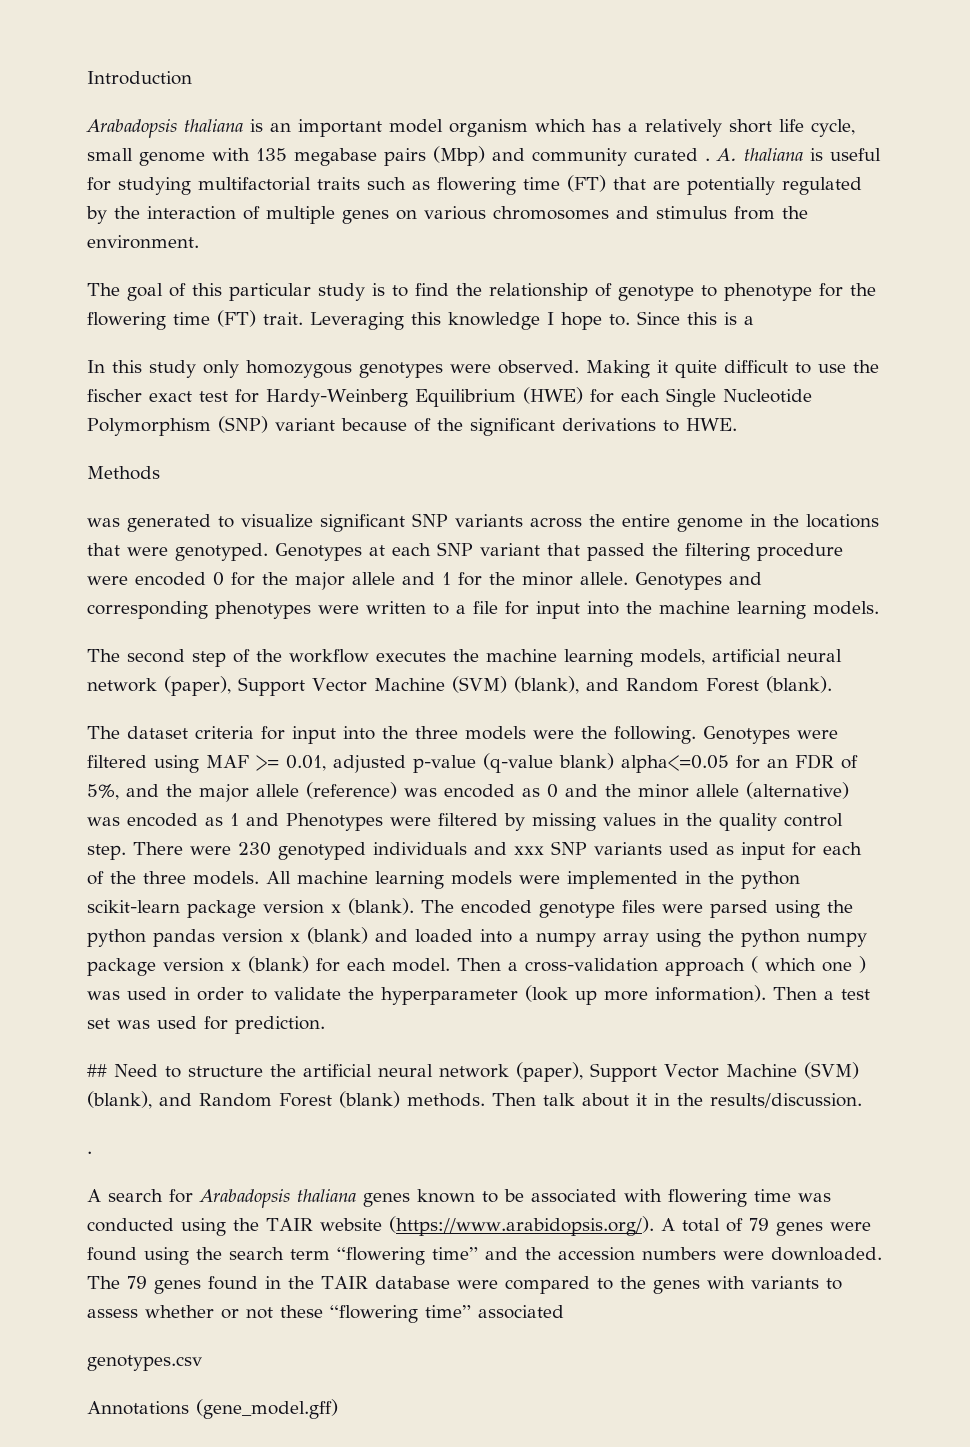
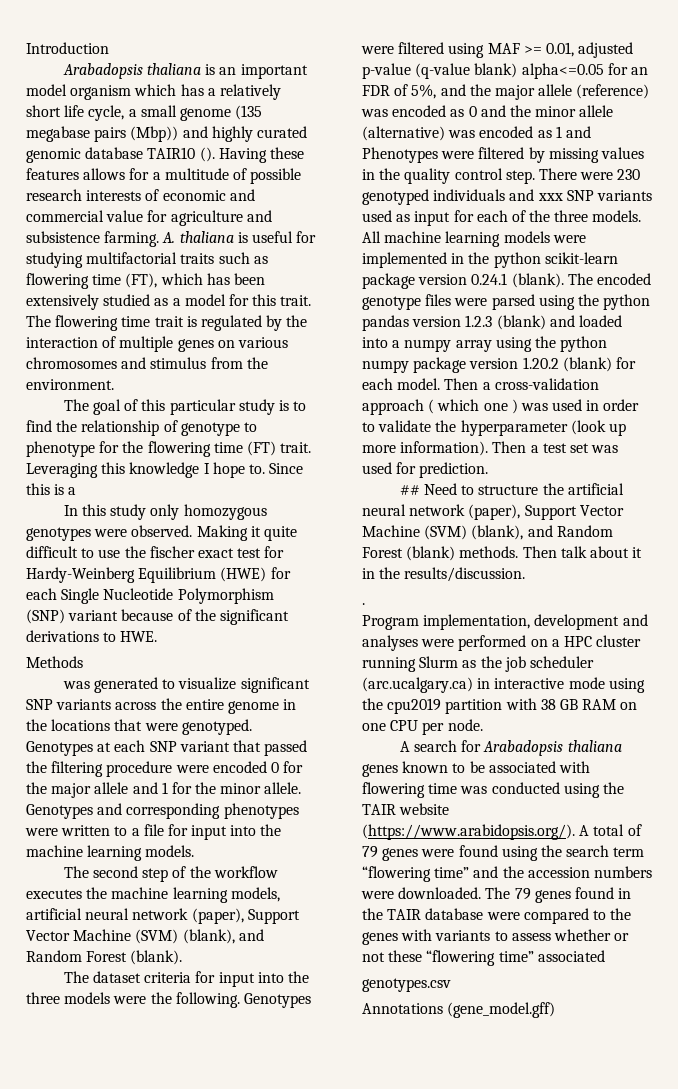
- Arabadopsis thaliana is an important model organism which has a relatively short life cycle, small genome with 135 megabase pairs (Mbp) and community curated .
+ Arabadopsis thaliana is an important model organism which has a relatively short life cycle, a small genome (135 megabase pairs (Mbp)) and highly curated genomic database TAIR10 (). Having these features allows for a multitude of possible research interests of economic and commercial value for agriculture and subsistence farming.
- A. thaliana is useful for studying multifactorial traits such as flowering time (FT) that are potentially regulated by the interaction of multiple genes on various chromosomes and stimulus from the environment.
+ A. thaliana is useful for studying multifactorial traits such as flowering time (FT), which has been extensively studied as a model for this trait. The flowering time trait is regulated by the interaction of multiple genes on various chromosomes and stimulus from the environment.
- All machine learning models were implemented in the python scikit-learn package version x (blank).
+ All machine learning models were implemented in the python scikit-learn package version 0.24.1 (blank).
- The encoded genotype files were parsed using the python pandas version x (blank) and loaded into a numpy array using the python numpy package version x (blank) for each model.
+ The encoded genotype files were parsed using the python pandas version 1.2.3 (blank) and loaded into a numpy array using the python numpy package version 1.20.2 (blank) for each model.
+ Program implementation, development and analyses were performed on a HPC cluster running Slurm as the job scheduler (arc.ucalgary.ca) in interactive mode using the cpu2019 partition with 38 GB RAM on one CPU per node.

